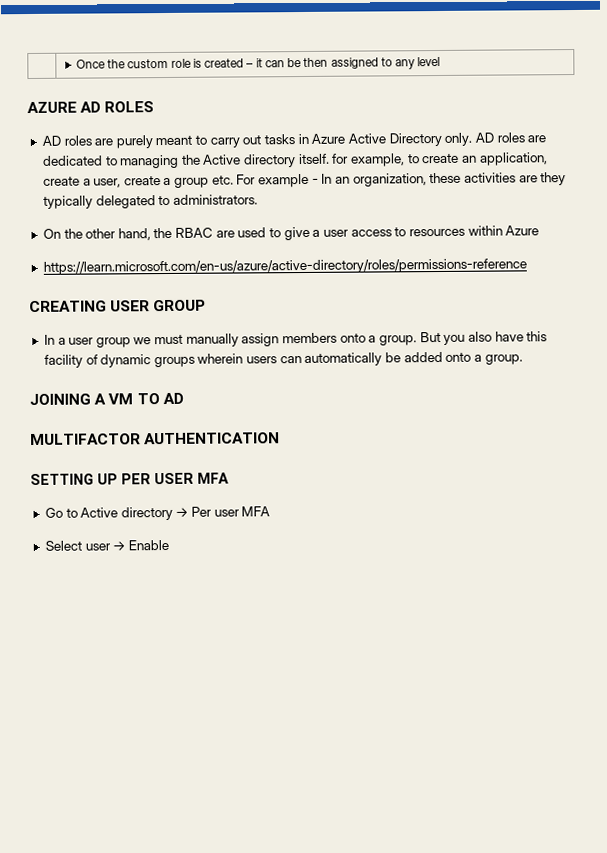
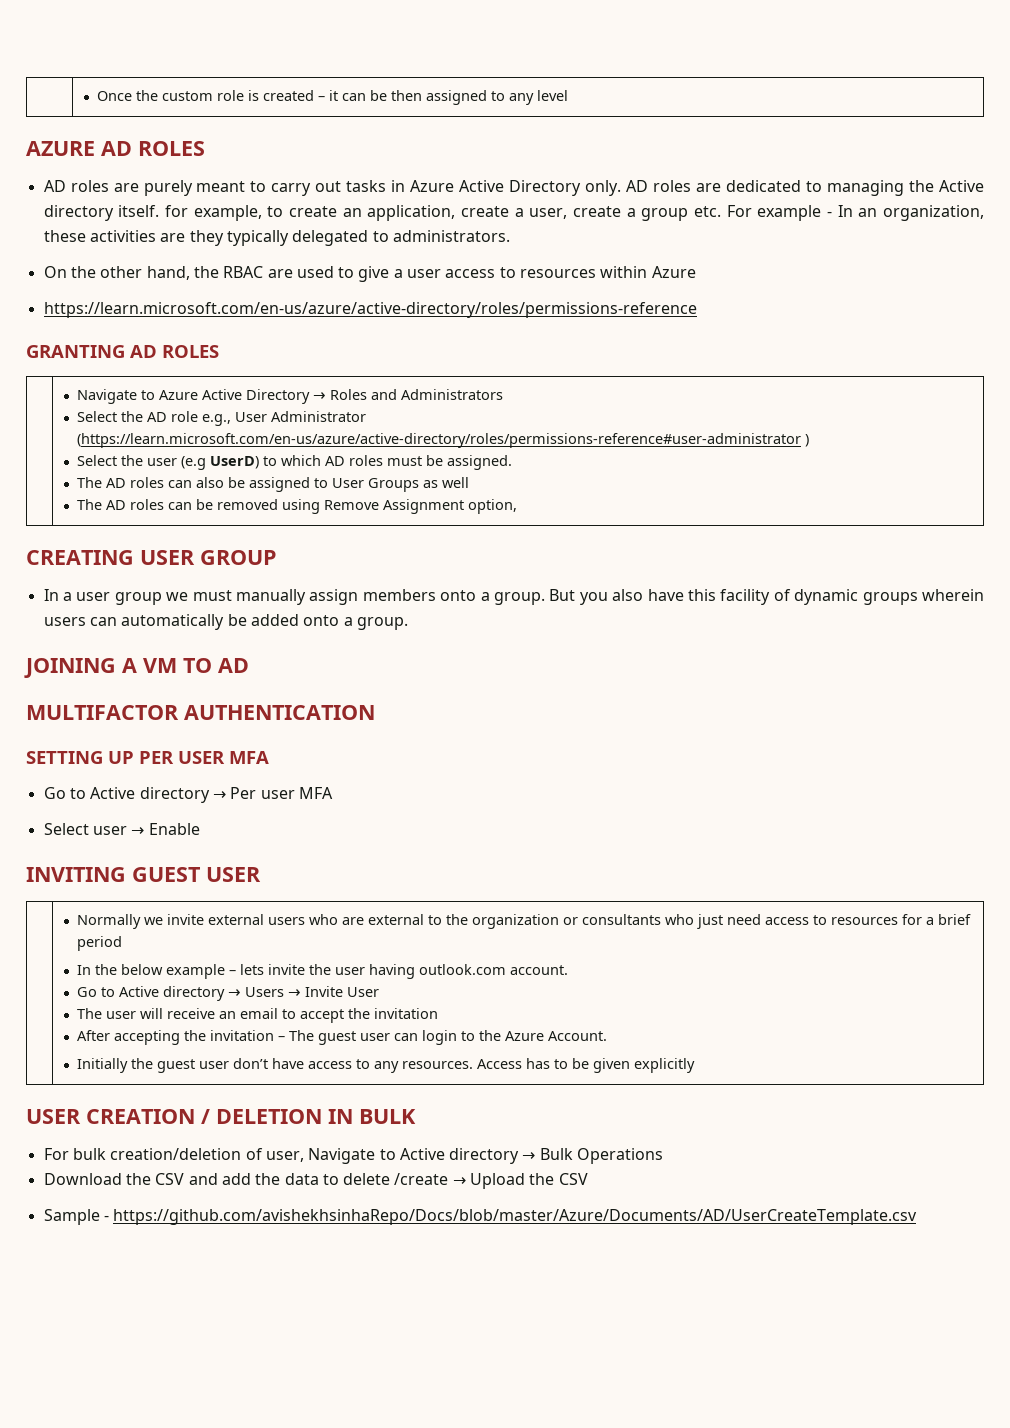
+ GRANTING AD ROLES
+ | Navigate to Azure Active Directory → Roles and Administrators
+ Select the AD role e.g., User Administrator (https://learn.microsoft.com/en-us/azure/active-directory/roles/permissions-reference#user-administrator )
+ Select the user (e.g UserD) to which AD roles must be assigned.
+ The AD roles can also be assigned to User Groups as well
+ The AD roles can be removed using Remove Assignment option,
+ INVITING GUEST USER
+ | Normally we invite external users who are external to the organization or consultants who just need access to resources for a brief period
+ In the below example – lets invite the user having outlook.com account.
+ Go to Active directory → Users → Invite User
+ The user will receive an email to accept the invitation
+ After accepting the invitation – The guest user can login to the Azure Account.
+ Initially the guest user don’t have access to any resources. Access has to be given explicitly
+ USER CREATION / DELETION IN BULK
+ For bulk creation/deletion of user, Navigate to Active directory → Bulk Operations
+ Download the CSV and add the data to delete /create → Upload the CSV
+ Sample - https://github.com/avishekhsinhaRepo/Docs/blob/master/Azure/Documents/AD/UserCreateTemplate.csv

